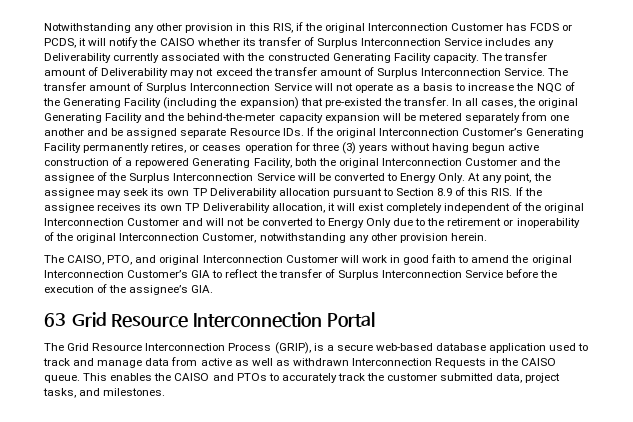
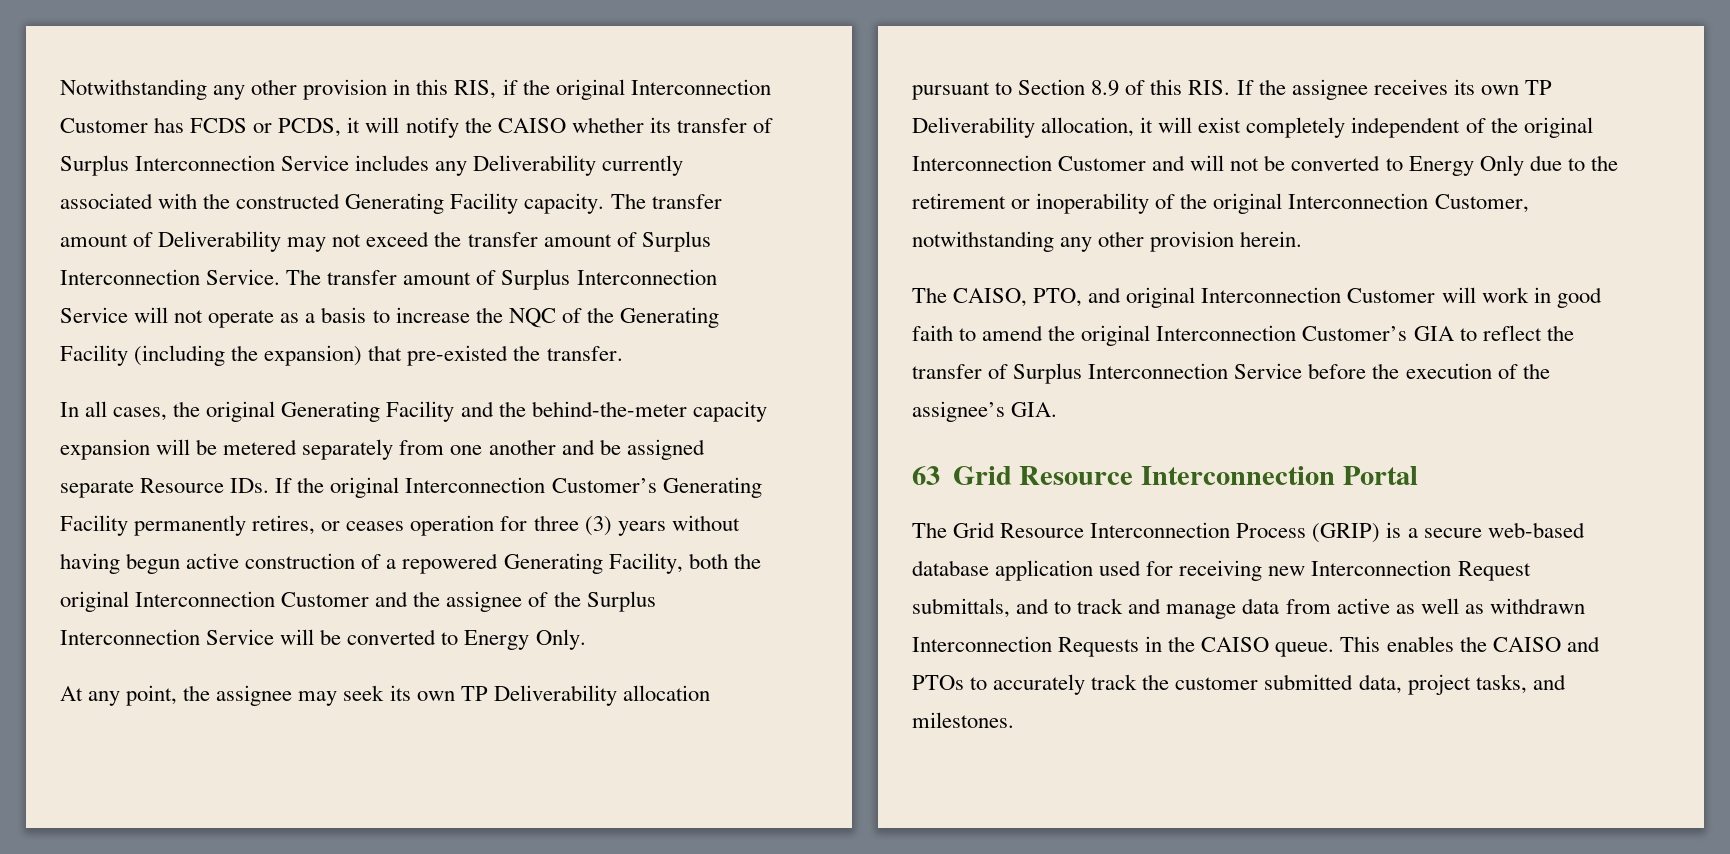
- The transfer amount of Surplus Interconnection Service will not operate as a basis to increase the NQC of the Generating Facility (including the expansion) that pre-existed the transfer. In all cases, the original Generating Facility and the behind-the-meter capacity expansion will be metered separately from one another and be assigned separate Resource IDs. If the original Interconnection Customer’s Generating Facility permanently retires, or ceases operation for three (3) years without having begun active construction of a repowered Generating Facility, both the original Interconnection Customer and the assignee of the Surplus Interconnection Service will be converted to Energy Only. At any point, the assignee may seek its own TP Deliverability allocation pursuant to Section 8.9 of this RIS. If the assignee receives its own TP Deliverability allocation, it will exist completely independent of the original Interconnection Customer and will not be converted to Energy Only due to the retirement or inoperability of the original Interconnection Customer, notwithstanding any other provision herein.
+ The transfer amount of Surplus Interconnection Service will not operate as a basis to increase the NQC of the Generating Facility (including the expansion) that pre-existed the transfer.
+ In all cases, the original Generating Facility and the behind-the-meter capacity expansion will be metered separately from one another and be assigned separate Resource IDs. If the original Interconnection Customer’s Generating Facility permanently retires, or ceases operation for three (3) years without having begun active construction of a repowered Generating Facility, both the original Interconnection Customer and the assignee of the Surplus Interconnection Service will be converted to Energy Only.
+ At any point, the assignee may seek its own TP Deliverability allocation pursuant to Section 8.9 of this RIS. If the assignee receives its own TP Deliverability allocation, it will exist completely independent of the original Interconnection Customer and will not be converted to Energy Only due to the retirement or inoperability of the original Interconnection Customer, notwithstanding any other provision herein.
- The Grid Resource Interconnection Process (GRIP), is a secure web-based database application used to track and manage data from active as well as withdrawn Interconnection Requests in the CAISO queue.
+ The Grid Resource Interconnection Process (GRIP) is a secure web-based database application used for receiving new Interconnection Request submittals, and to track and manage data from active as well as withdrawn Interconnection Requests in the CAISO queue.

